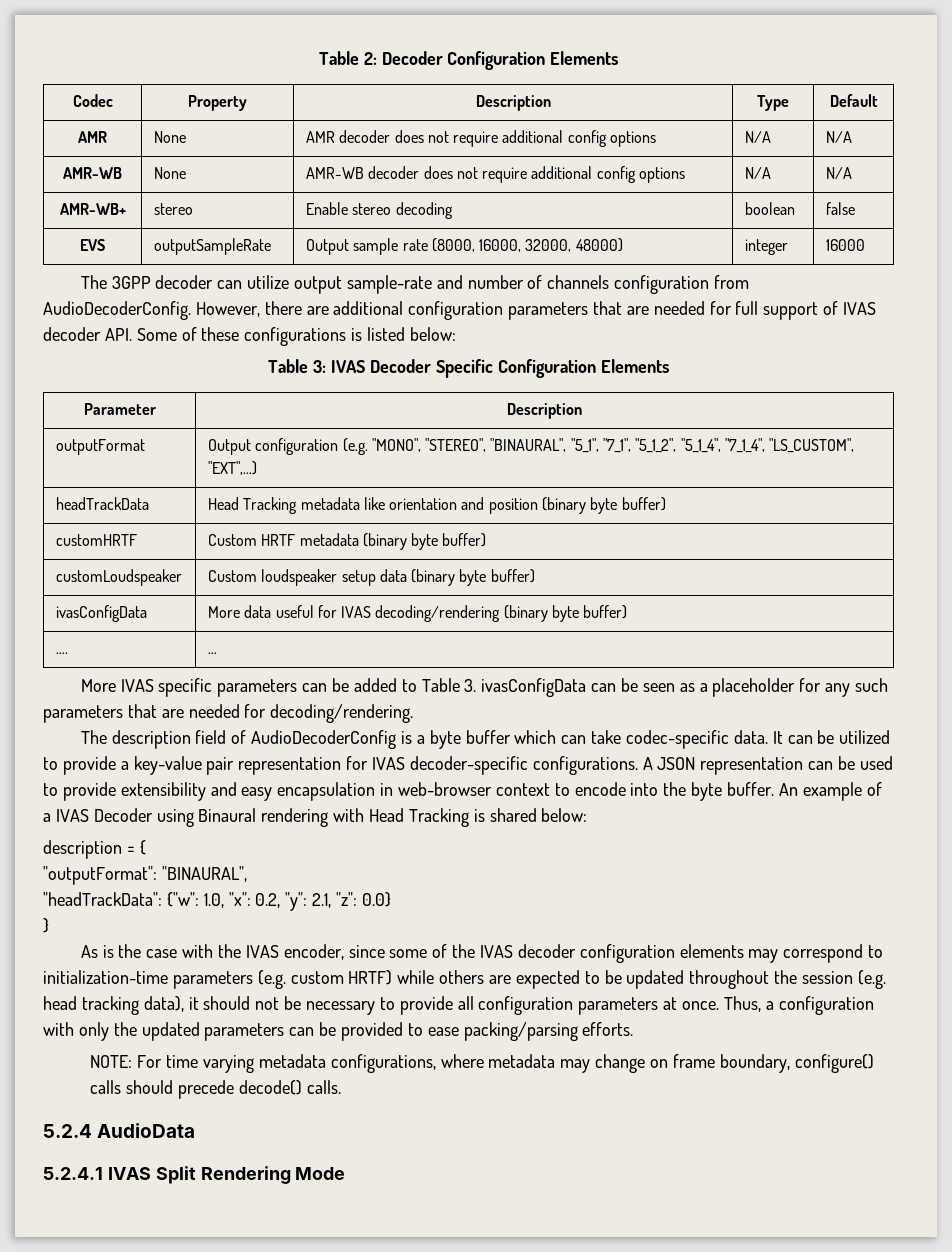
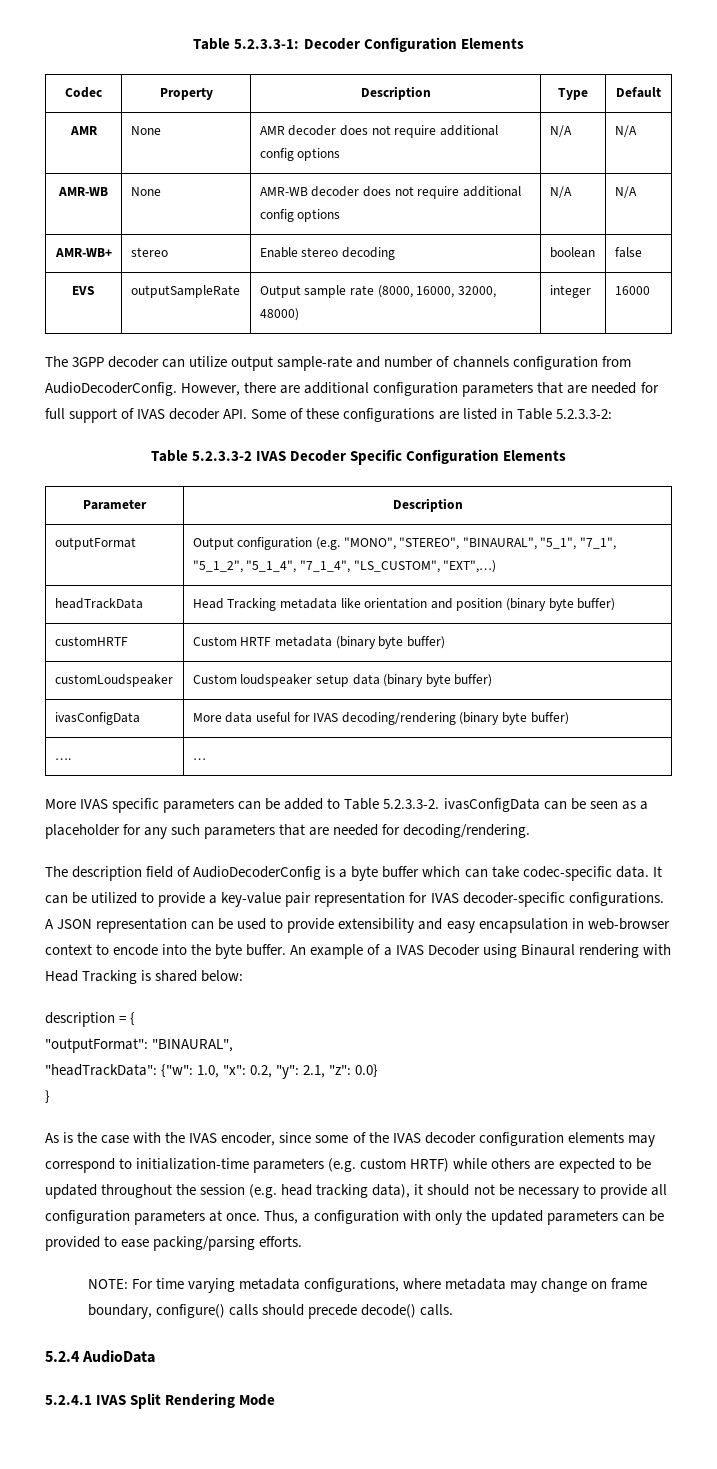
- Table 2: Decoder Configuration Elements
+ Table 5.2.3.3-1: Decoder Configuration Elements
- However, there are additional configuration parameters that are needed for full support of IVAS decoder API. Some of these configurations is listed below:
- Table 3: IVAS Decoder Specific Configuration Elements
+ However, there are additional configuration parameters that are needed for full support of IVAS decoder API. Some of these configurations are listed in Table 5.2.3.3-2:
+ Table 5.2.3.3-2 IVAS Decoder Specific Configuration Elements
- More IVAS specific parameters can be added to Table 3. ivasConfigData can be seen as a placeholder for any such parameters that are needed for decoding/rendering.
+ More IVAS specific parameters can be added to Table 5.2.3.3-2. ivasConfigData can be seen as a placeholder for any such parameters that are needed for decoding/rendering.

